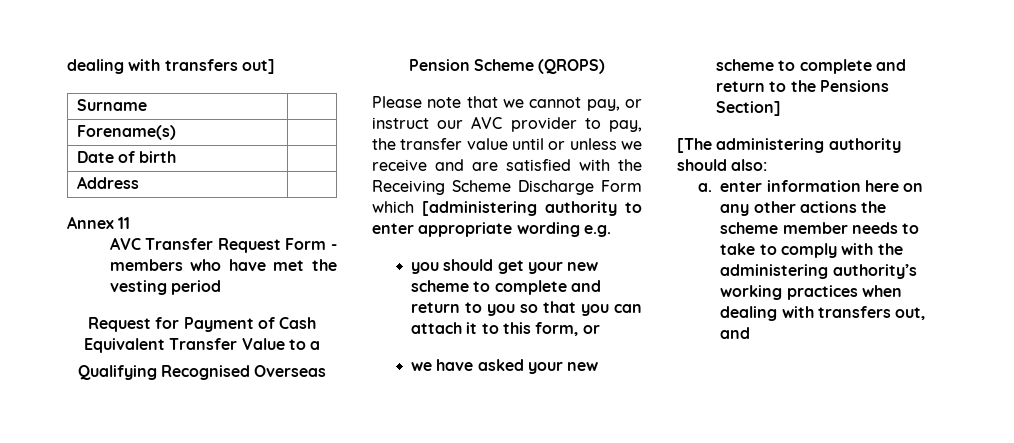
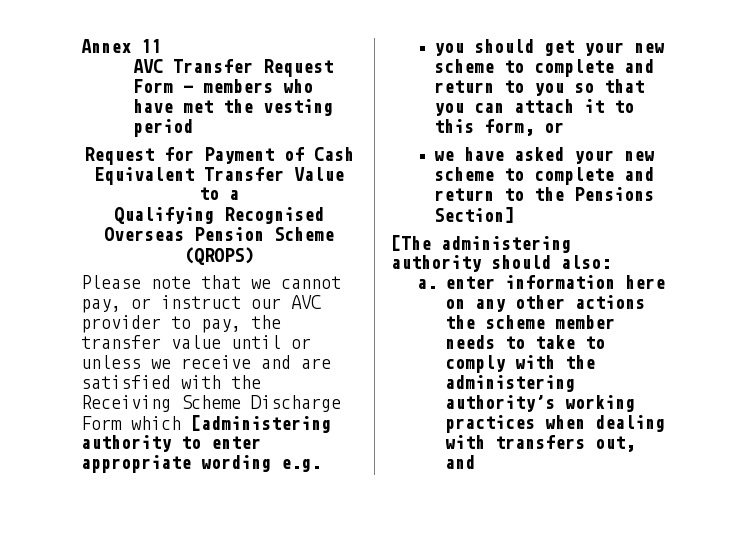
- dealing with transfers out]
- Surname |
- Forename(s) |
- Date of birth |
- Address |

